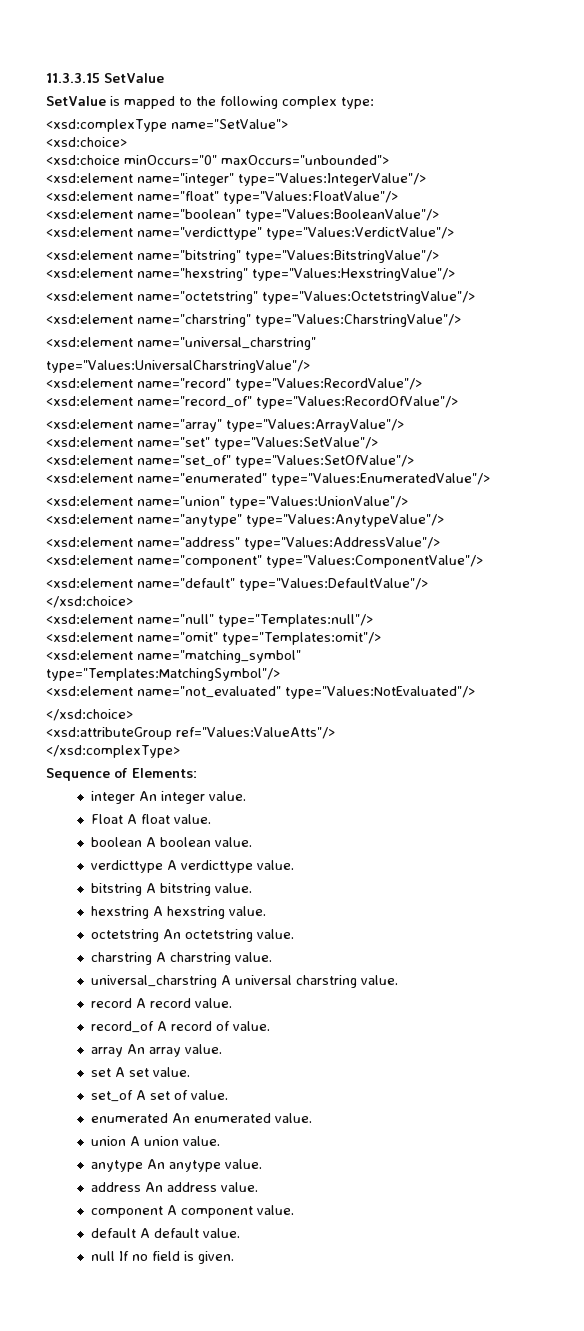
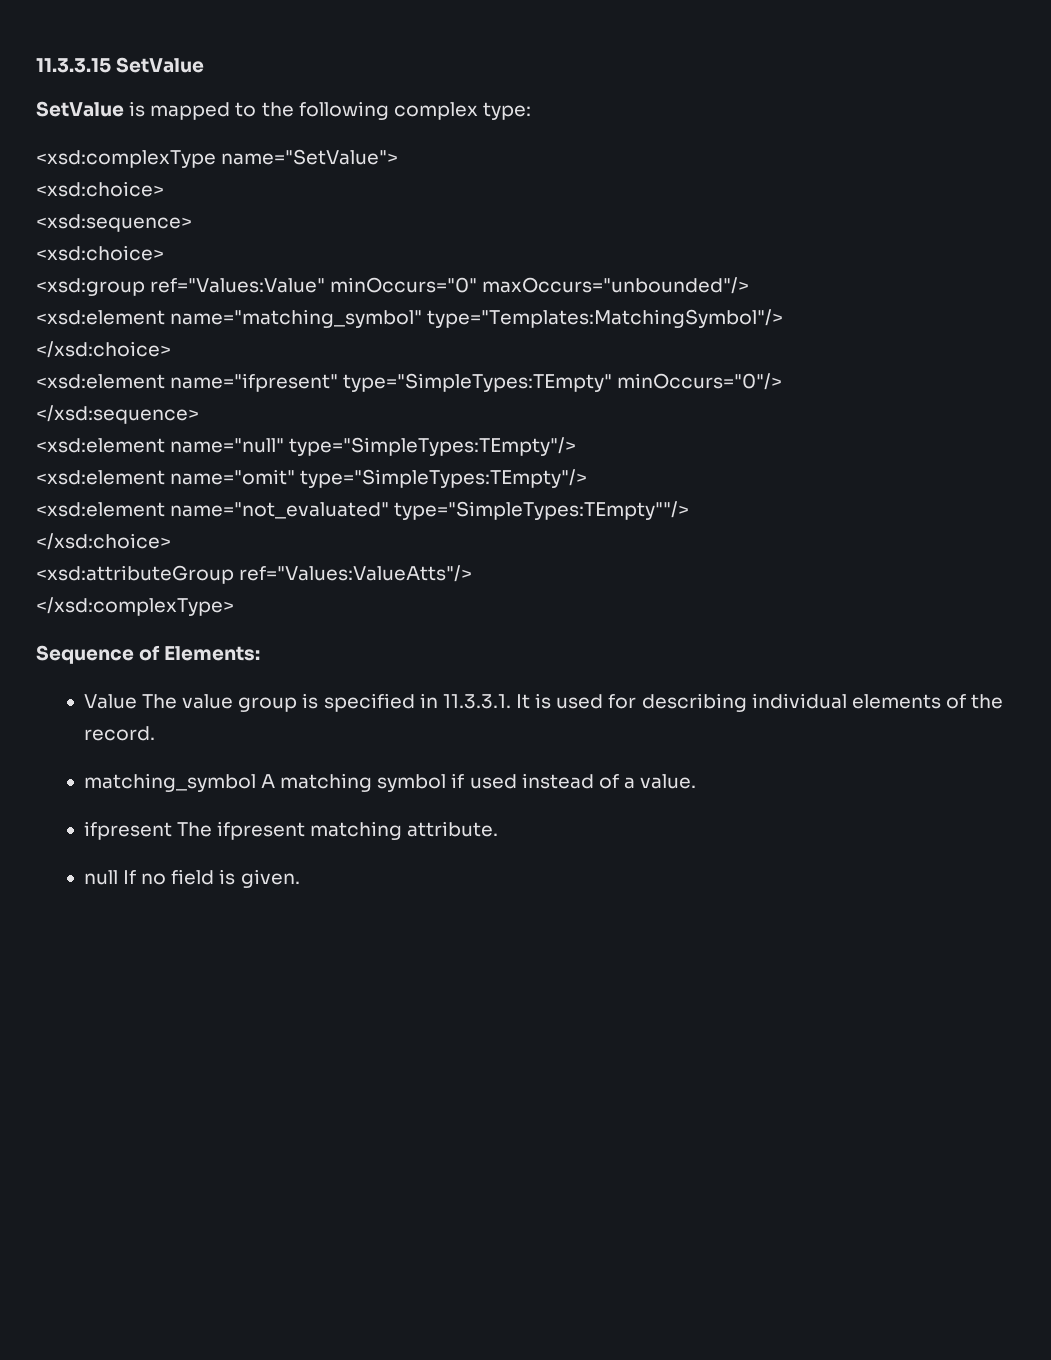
- <xsd:choice minOccurs="0" maxOccurs="unbounded">
- <xsd:element name="integer" type="Values:IntegerValue"/>
- <xsd:element name="float" type="Values:FloatValue"/>
- <xsd:element name="boolean" type="Values:BooleanValue"/>
- <xsd:element name="verdicttype" type="Values:VerdictValue"/>
- <xsd:element name="bitstring" type="Values:BitstringValue"/>
- <xsd:element name="hexstring" type="Values:HexstringValue"/>
- <xsd:element name="octetstring" type="Values:OctetstringValue"/>
- <xsd:element name="charstring" type="Values:CharstringValue"/>
- <xsd:element name="universal_charstring"
- type="Values:UniversalCharstringValue"/>
- <xsd:element name="record" type="Values:RecordValue"/>
- <xsd:element name="record_of" type="Values:RecordOfValue"/>
- <xsd:element name="array" type="Values:ArrayValue"/>
- <xsd:element name="set" type="Values:SetValue"/>
- <xsd:element name="set_of" type="Values:SetOfValue"/>
- <xsd:element name="enumerated" type="Values:EnumeratedValue"/>
- <xsd:element name="union" type="Values:UnionValue"/>
- <xsd:element name="anytype" type="Values:AnytypeValue"/>
- <xsd:element name="address" type="Values:AddressValue"/>
- <xsd:element name="component" type="Values:ComponentValue"/>
- <xsd:element name="default" type="Values:DefaultValue"/>
+ <xsd:sequence>
+ <xsd:choice>
+ <xsd:group ref="Values:Value" minOccurs="0" maxOccurs="unbounded"/>
+ <xsd:element name="matching_symbol" type="Templates:MatchingSymbol"/>
  </xsd:choice>
- <xsd:element name="null" type="Templates:null"/>
- <xsd:element name="omit" type="Templates:omit"/>
- <xsd:element name="matching_symbol" type="Templates:MatchingSymbol"/>
+ <xsd:element name="ifpresent" type="SimpleTypes:TEmpty" minOccurs="0"/>
+ </xsd:sequence>
+ <xsd:element name="null" type="SimpleTypes:TEmpty"/>
+ <xsd:element name="omit" type="SimpleTypes:TEmpty"/>
- <xsd:element name="not_evaluated" type="Values:NotEvaluated"/>
+ <xsd:element name="not_evaluated" type="SimpleTypes:TEmpty""/>
- integer An integer value.
- Float A float value.
- boolean A boolean value.
- verdicttype A verdicttype value.
- bitstring A bitstring value.
- hexstring A hexstring value.
- octetstring An octetstring value.
- charstring A charstring value.
- universal_charstring A universal charstring value.
- record A record value.
- record_of A record of value.
- array An array value.
- set A set value.
- set_of A set of value.
- enumerated An enumerated value.
- union A union value.
- anytype An anytype value.
- address An address value.
- component A component value.
- default A default value.
+ Value The value group is specified in 11.3.3.1. It is used for describing individual elements of the record.
+ matching_symbol A matching symbol if used instead of a value.
+ ifpresent The ifpresent matching attribute.

